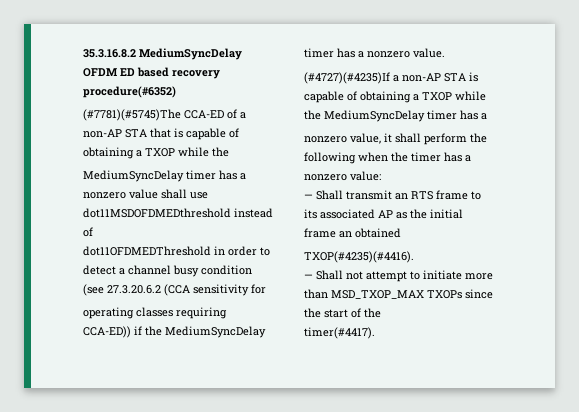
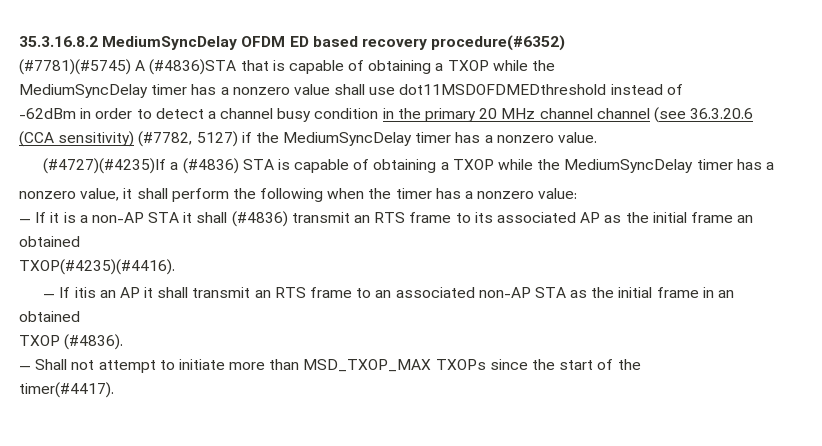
- (#7781)(#5745)The CCA-ED of a non-AP STA that is capable of obtaining a TXOP while the
+ (#7781)(#5745) A (#4836)STA that is capable of obtaining a TXOP while the
- dot11OFDMEDThreshold in order to detect a channel busy condition (see 27.3.20.6.2 (CCA sensitivity for
- operating classes requiring CCA-ED)) if the MediumSyncDelay timer has a nonzero value.
+ -62dBm in order to detect a channel busy condition in the primary 20 MHz channel channel (see 36.3.20.6 (CCA sensitivity) (#7782, 5127) if the MediumSyncDelay timer has a nonzero value.
- (#4727)(#4235)If a non-AP STA is capable of obtaining a TXOP while the MediumSyncDelay timer has a
+ (#4727)(#4235)If a (#4836) STA is capable of obtaining a TXOP while the MediumSyncDelay timer has a
- — Shall transmit an RTS frame to its associated AP as the initial frame an obtained
+ — If it is a non-AP STA it shall (#4836) transmit an RTS frame to its associated AP as the initial frame an obtained
+ — If itis an AP it shall transmit an RTS frame to an associated non-AP STA as the initial frame in an obtained
+ TXOP (#4836).

